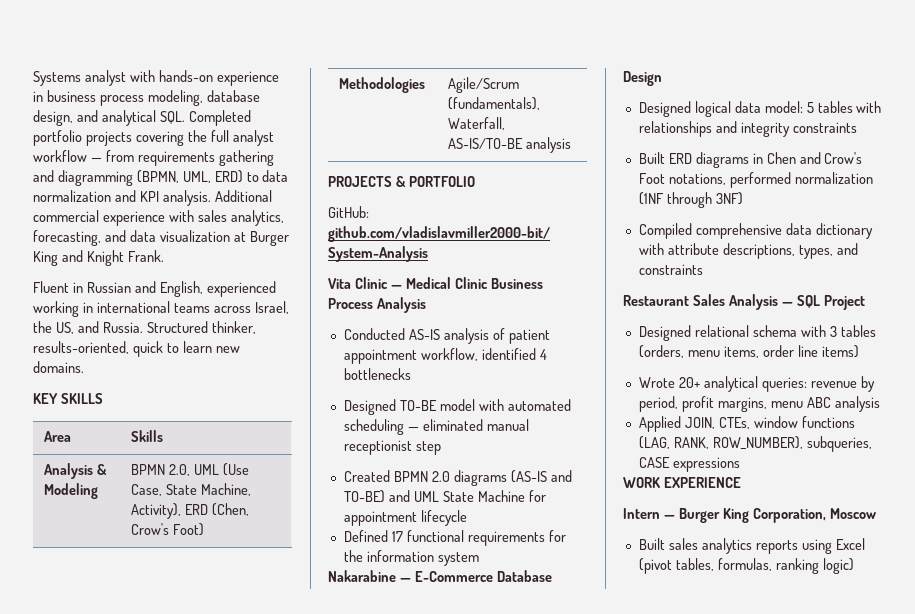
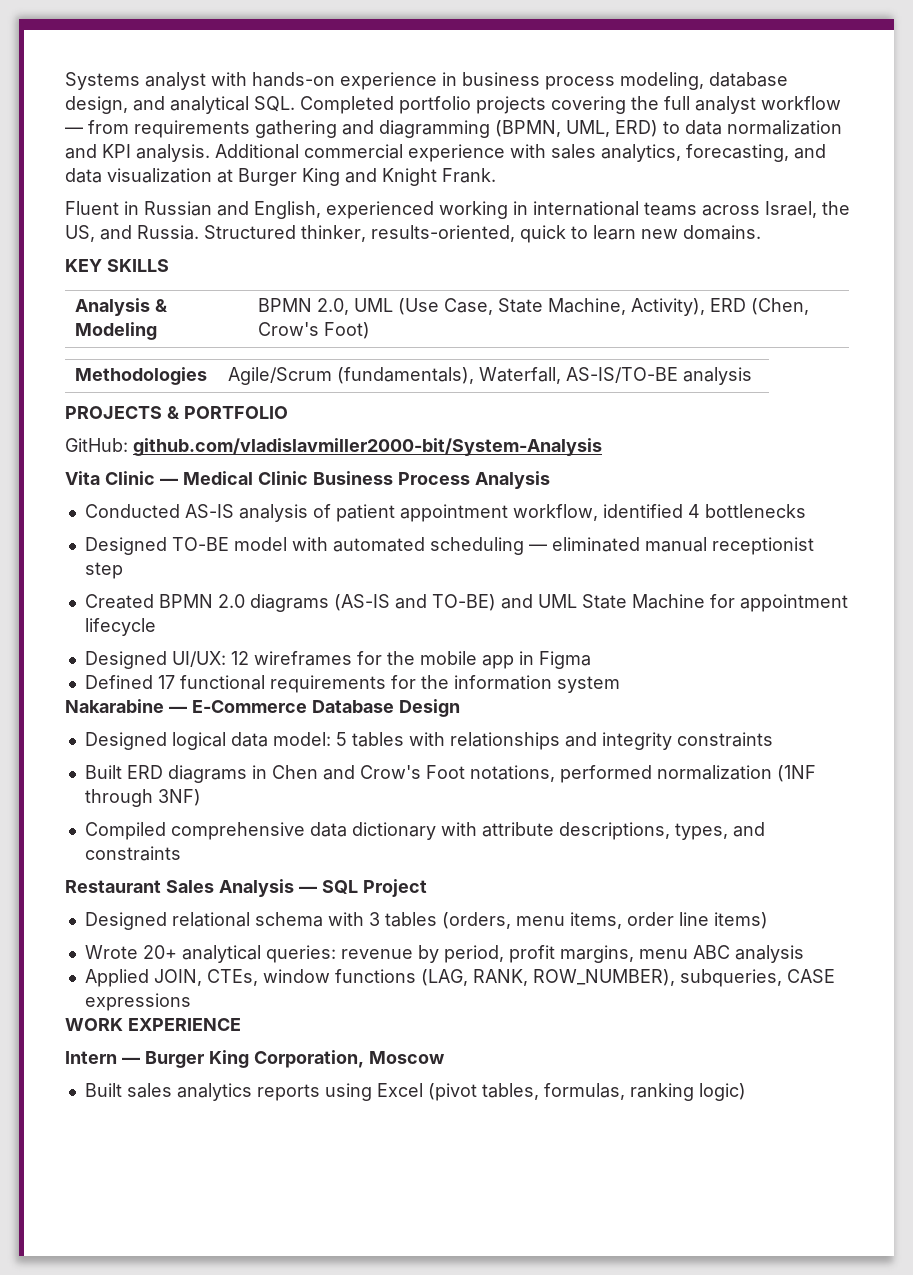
- Area | Skills
+ Designed UI/UX: 12 wireframes for the mobile app in Figma

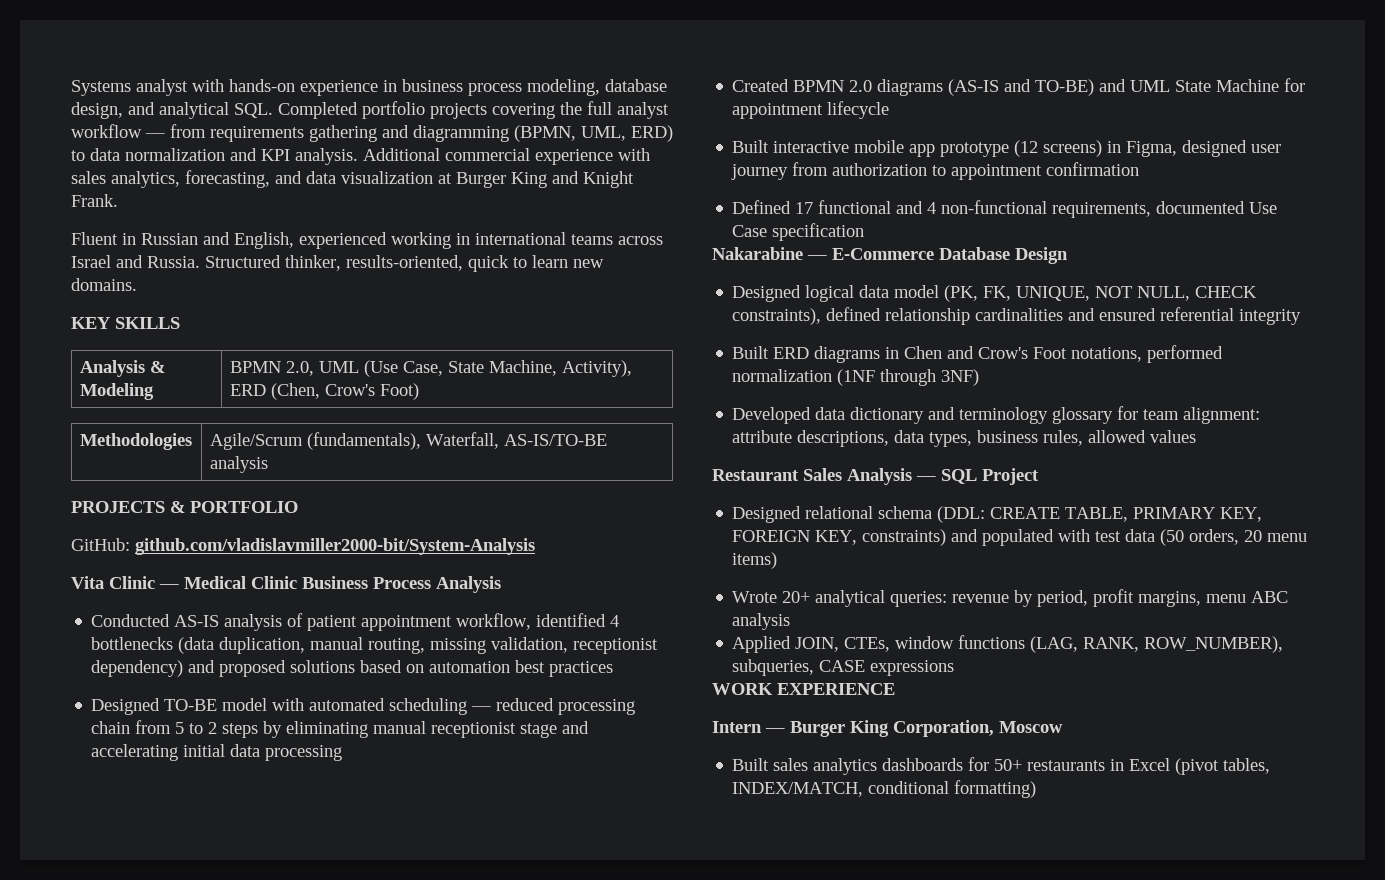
- Fluent in Russian and English, experienced working in international teams across Israel, the US, and Russia.
+ Fluent in Russian and English, experienced working in international teams across Israel and Russia.
- Conducted AS-IS analysis of patient appointment workflow, identified 4 bottlenecks
+ Conducted AS-IS analysis of patient appointment workflow, identified 4 bottlenecks (data duplication, manual routing, missing validation, receptionist dependency) and proposed solutions based on automation best practices
- Designed TO-BE model with automated scheduling — eliminated manual receptionist step
+ Designed TO-BE model with automated scheduling — reduced processing chain from 5 to 2 steps by eliminating manual receptionist stage and accelerating initial data processing
- Designed UI/UX: 12 wireframes for the mobile app in Figma
- Defined 17 functional requirements for the information system
+ Built interactive mobile app prototype (12 screens) in Figma, designed user journey from authorization to appointment confirmation
+ Defined 17 functional and 4 non-functional requirements, documented Use Case specification
- Designed logical data model: 5 tables with relationships and integrity constraints
+ Designed logical data model (PK, FK, UNIQUE, NOT NULL, CHECK constraints), defined relationship cardinalities and ensured referential integrity
- Compiled comprehensive data dictionary with attribute descriptions, types, and constraints
+ Developed data dictionary and terminology glossary for team alignment: attribute descriptions, data types, business rules, allowed values
- Designed relational schema with 3 tables (orders, menu items, order line items)
+ Designed relational schema (DDL: CREATE TABLE, PRIMARY KEY, FOREIGN KEY, constraints) and populated with test data (50 orders, 20 menu items)
- Built sales analytics reports using Excel (pivot tables, formulas, ranking logic)
+ Built sales analytics dashboards for 50+ restaurants in Excel (pivot tables, INDEX/MATCH, conditional formatting)

